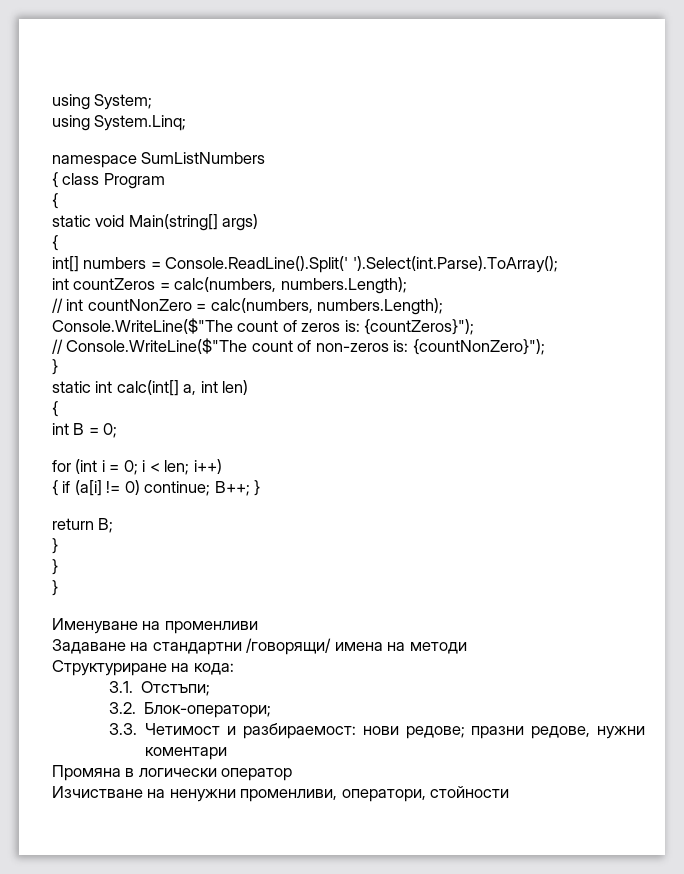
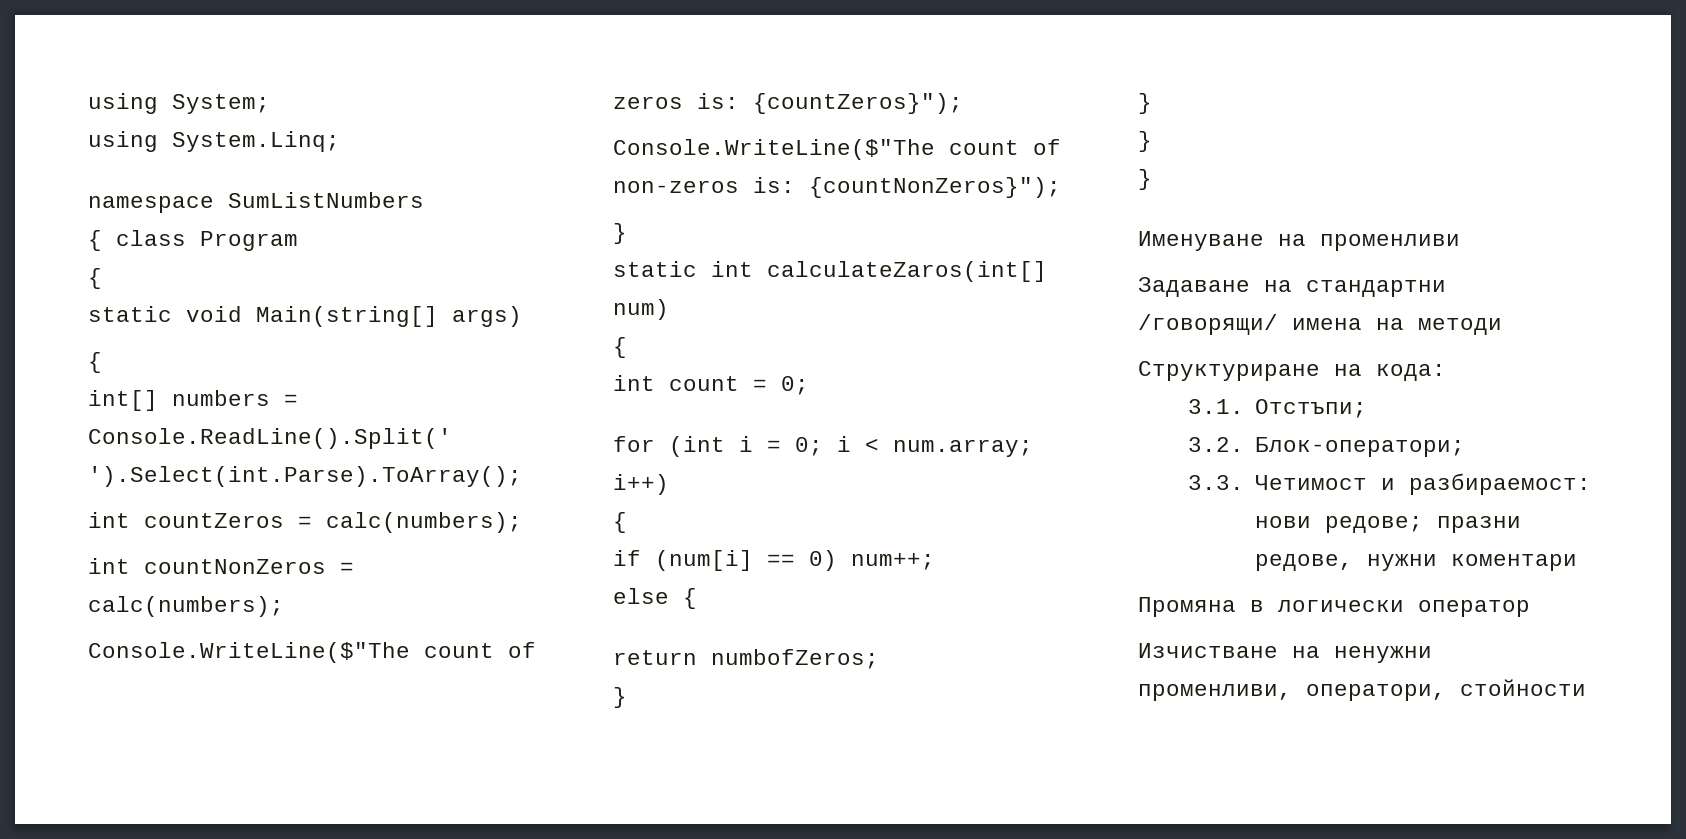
- int countZeros = calc(numbers, numbers.Length);
- // int countNonZero = calc(numbers, numbers.Length);
+ int countZeros = calc(numbers);
+ int countNonZeros = calc(numbers);
- // Console.WriteLine($"The count of non-zeros is: {countNonZero}");
+ Console.WriteLine($"The count of non-zeros is: {countNonZeros}");
- static int calc(int[] a, int len)
+ static int calculateZaros(int[] num)
- int B = 0;
+ int count = 0;
- for (int i = 0; i < len; i++)
- { if (a[i] != 0) continue; B++; }
+ for (int i = 0; i < num.array; i++)
+ {
+ if (num[i] == 0) num++;
+ else {
- return B;
+ return numbofZeros;
+ }

